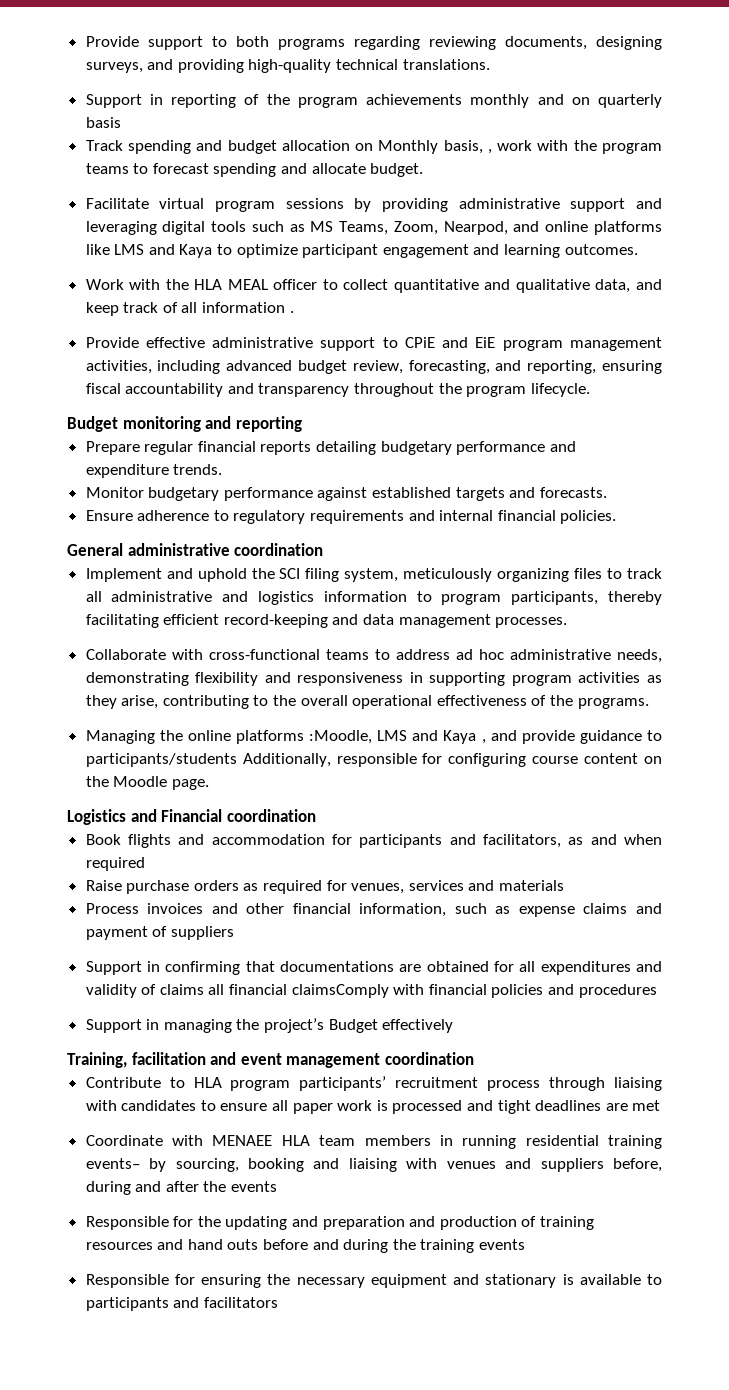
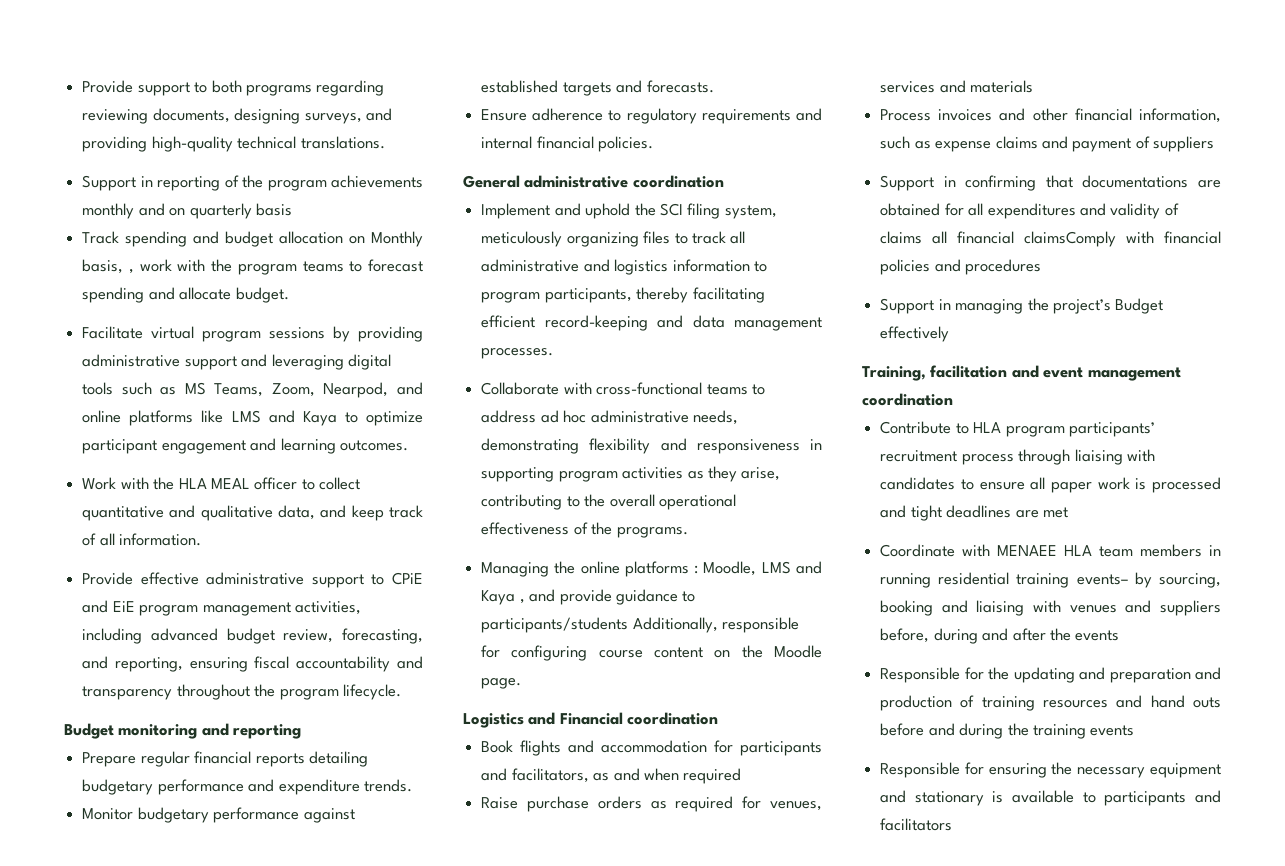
- Work with the HLA MEAL officer to collect quantitative and qualitative data, and keep track of all information .
+ Work with the HLA MEAL officer to collect quantitative and qualitative data, and keep track of all information.
- Managing the online platforms :Moodle, LMS and Kaya , and provide guidance to participants/students Additionally, responsible for configuring course content on the Moodle page.
+ Managing the online platforms : Moodle, LMS and Kaya , and provide guidance to participants/students Additionally, responsible for configuring course content on the Moodle page.

